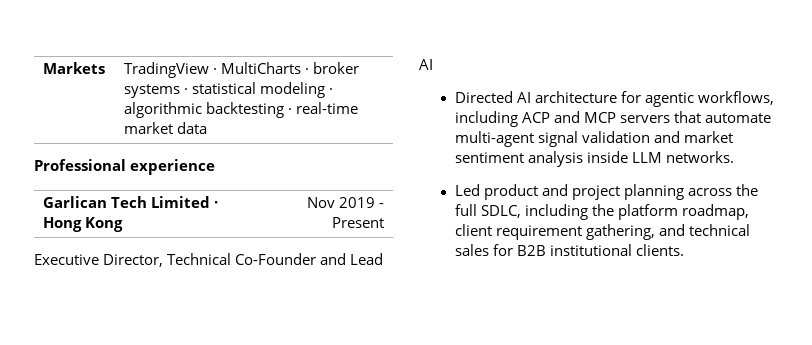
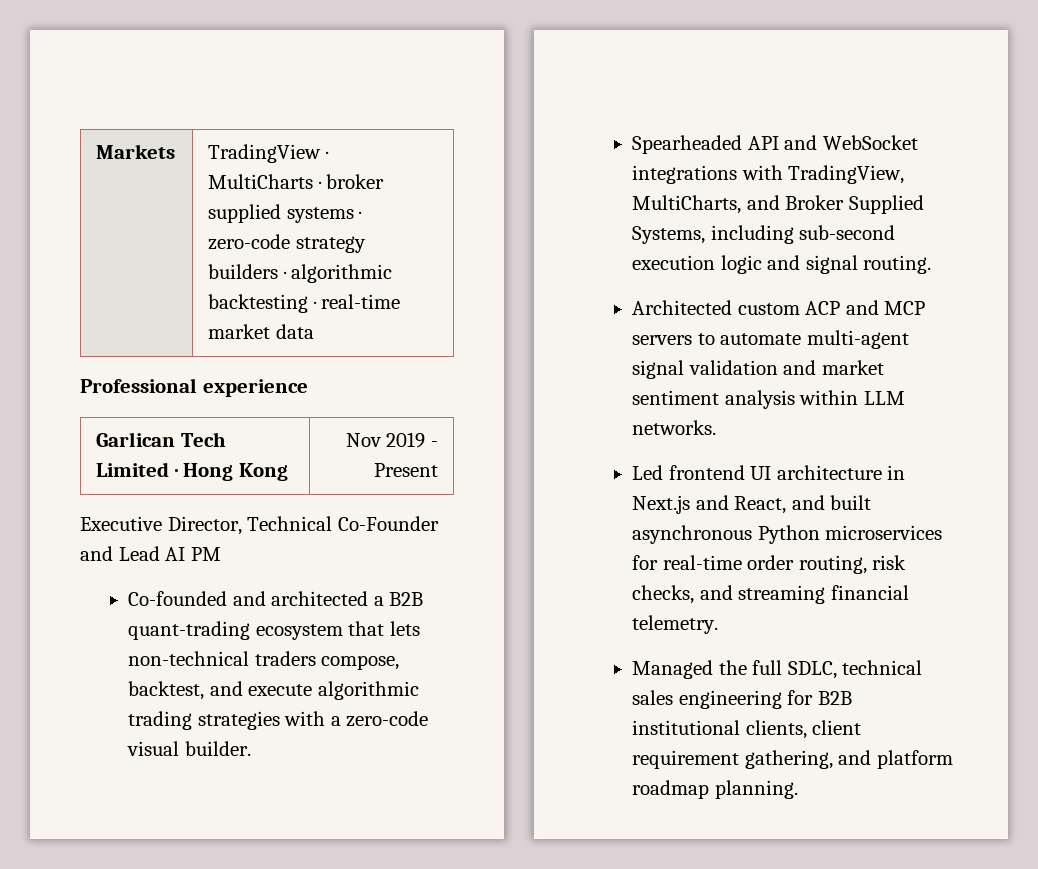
- Markets | TradingView · MultiCharts · broker systems · statistical modeling · algorithmic backtesting · real-time market data
+ Markets | TradingView · MultiCharts · broker supplied systems · zero-code strategy builders · algorithmic backtesting · real-time market data
- Executive Director, Technical Co-Founder and Lead AI
- Directed AI architecture for agentic workflows, including ACP and MCP servers that automate multi-agent signal validation and market sentiment analysis inside LLM networks.
+ Executive Director, Technical Co-Founder and Lead AI PM
+ Co-founded and architected a B2B quant-trading ecosystem that lets non-technical traders compose, backtest, and execute algorithmic trading strategies with a zero-code visual builder.
+ Spearheaded API and WebSocket integrations with TradingView, MultiCharts, and Broker Supplied Systems, including sub-second execution logic and signal routing.
+ Architected custom ACP and MCP servers to automate multi-agent signal validation and market sentiment analysis within LLM networks.
- Led product and project planning across the full SDLC, including the platform roadmap, client requirement gathering, and technical sales for B2B institutional clients.
+ Led frontend UI architecture in Next.js and React, and built asynchronous Python microservices for real-time order routing, risk checks, and streaming financial telemetry.
+ Managed the full SDLC, technical sales engineering for B2B institutional clients, client requirement gathering, and platform roadmap planning.

